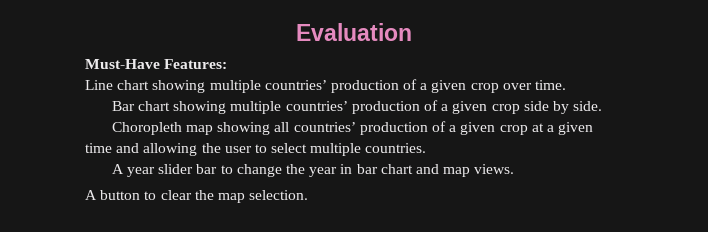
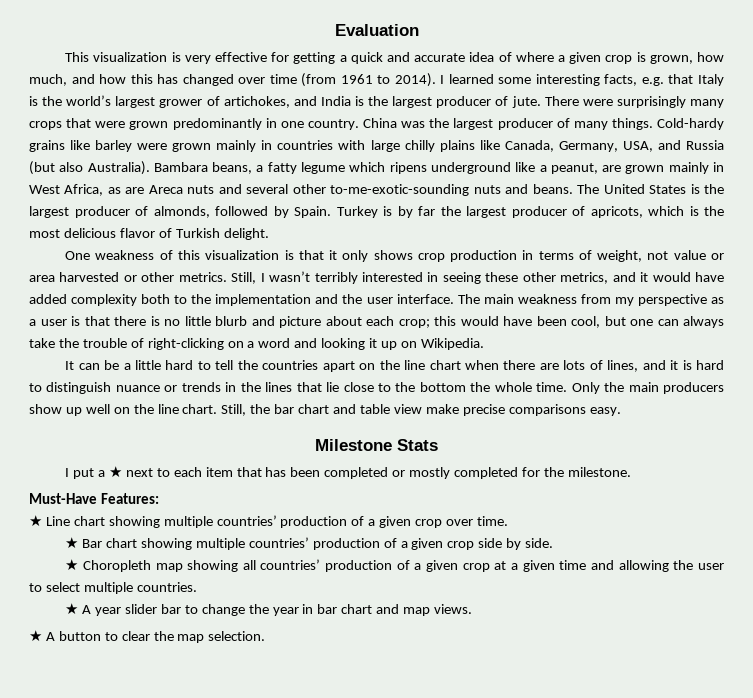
+ This visualization is very effective for getting a quick and accurate idea of where a given crop is grown, how much, and how this has changed over time (from 1961 to 2014). I learned some interesting facts, e.g. that Italy is the world’s largest grower of artichokes, and India is the largest producer of jute. There were surprisingly many crops that were grown predominantly in one country. China was the largest producer of many things. Cold-hardy grains like barley were grown mainly in countries with large chilly plains like Canada, Germany, USA, and Russia (but also Australia). Bambara beans, a fatty legume which ripens underground like a peanut, are grown mainly in West Africa, as are Areca nuts and several other to-me-exotic-sounding nuts and beans. The United States is the largest producer of almonds, followed by Spain. Turkey is by far the largest producer of apricots, which is the most delicious flavor of Turkish delight.
+ One weakness of this visualization is that it only shows crop production in terms of weight, not value or area harvested or other metrics. Still, I wasn’t terribly interested in seeing these other metrics, and it would have added complexity both to the implementation and the user interface. The main weakness from my perspective as a user is that there is no little blurb and picture about each crop; this would have been cool, but one can always take the trouble of right-clicking on a word and looking it up on Wikipedia.
+ It can be a little hard to tell the countries apart on the line chart when there are lots of lines, and it is hard to distinguish nuance or trends in the lines that lie close to the bottom the whole time. Only the main producers show up well on the line chart. Still, the bar chart and table view make precise comparisons easy.
+ Milestone Stats
+ I put a ★ next to each item that has been completed or mostly completed for the milestone.
- Line chart showing multiple countries’ production of a given crop over time.
+ ★ Line chart showing multiple countries’ production of a given crop over time.
- Bar chart showing multiple countries’ production of a given crop side by side.
+ ★ Bar chart showing multiple countries’ production of a given crop side by side.
- Choropleth map showing all countries’ production of a given crop at a given time and allowing the user to select multiple countries.
+ ★ Choropleth map showing all countries’ production of a given crop at a given time and allowing the user to select multiple countries.
- A year slider bar to change the year in bar chart and map views.
+ ★ A year slider bar to change the year in bar chart and map views.
- A button to clear the map selection.
+ ★ A button to clear the map selection.

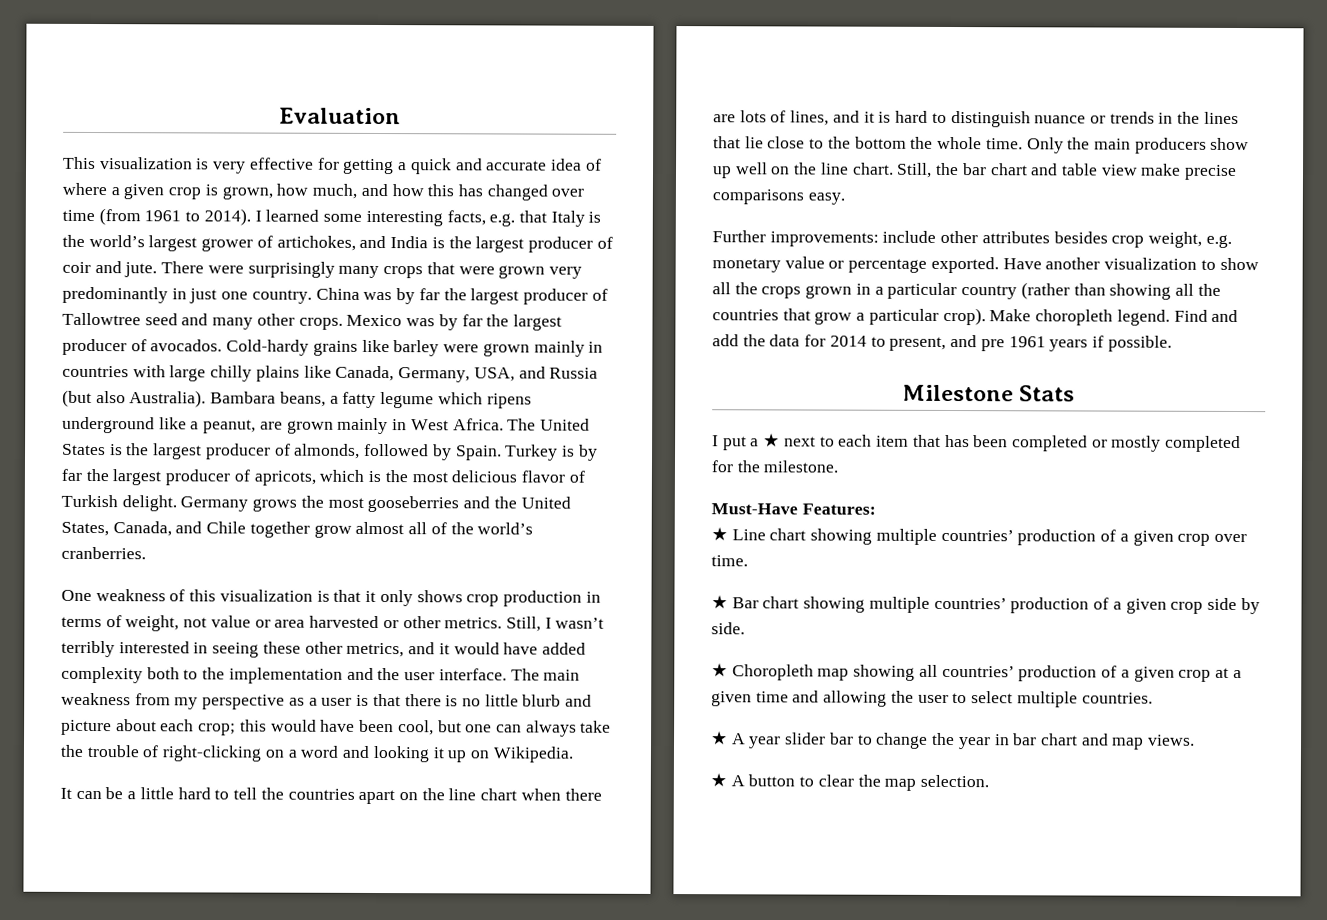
- I learned some interesting facts, e.g. that Italy is the world’s largest grower of artichokes, and India is the largest producer of jute.
+ I learned some interesting facts, e.g. that Italy is the world’s largest grower of artichokes, and India is the largest producer of coir and jute.
- There were surprisingly many crops that were grown predominantly in one country.
+ There were surprisingly many crops that were grown very predominantly in just one country.
- China was the largest producer of many things.
+ China was by far the largest producer of Tallowtree seed and many other crops. Mexico was by far the largest producer of avocados.
- Bambara beans, a fatty legume which ripens underground like a peanut, are grown mainly in West Africa, as are Areca nuts and several other to-me-exotic-sounding nuts and beans.
+ Bambara beans, a fatty legume which ripens underground like a peanut, are grown mainly in West Africa.
+ Germany grows the most gooseberries and the United States, Canada, and Chile together grow almost all of the world’s cranberries.
+ Further improvements: include other attributes besides crop weight, e.g. monetary value or percentage exported. Have another visualization to show all the crops grown in a particular country (rather than showing all the countries that grow a particular crop). Make choropleth legend. Find and add the data for 2014 to present, and pre 1961 years if possible.

